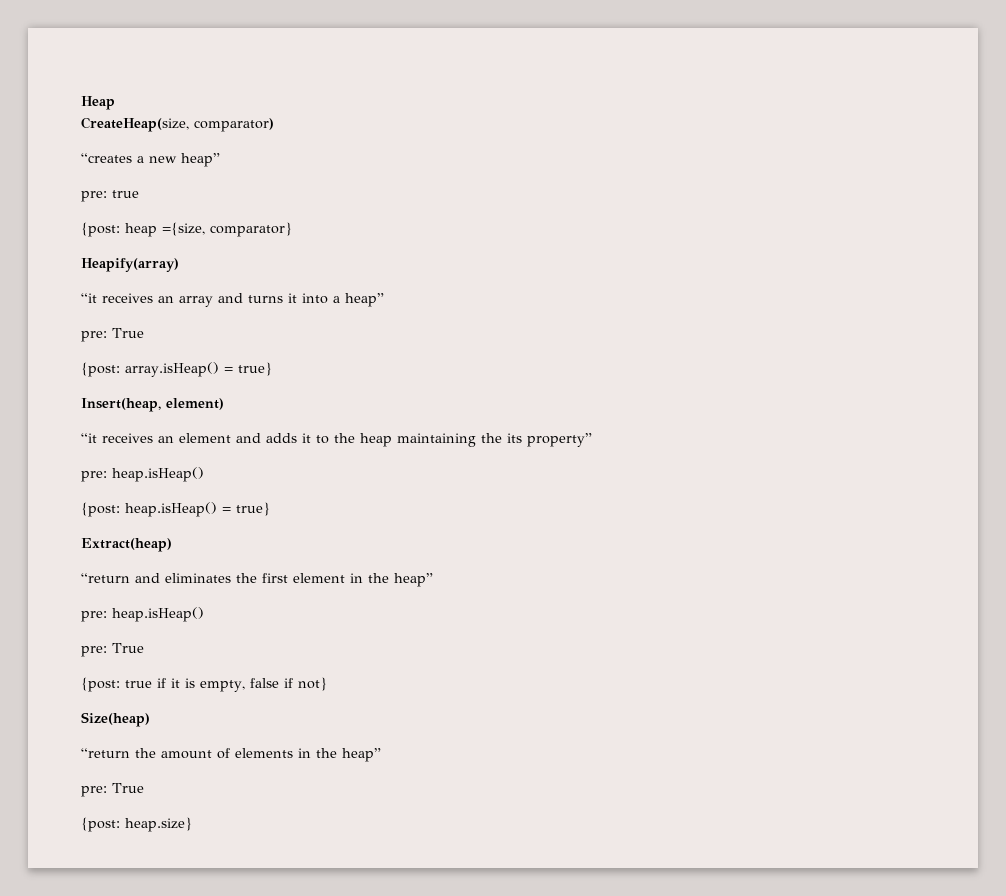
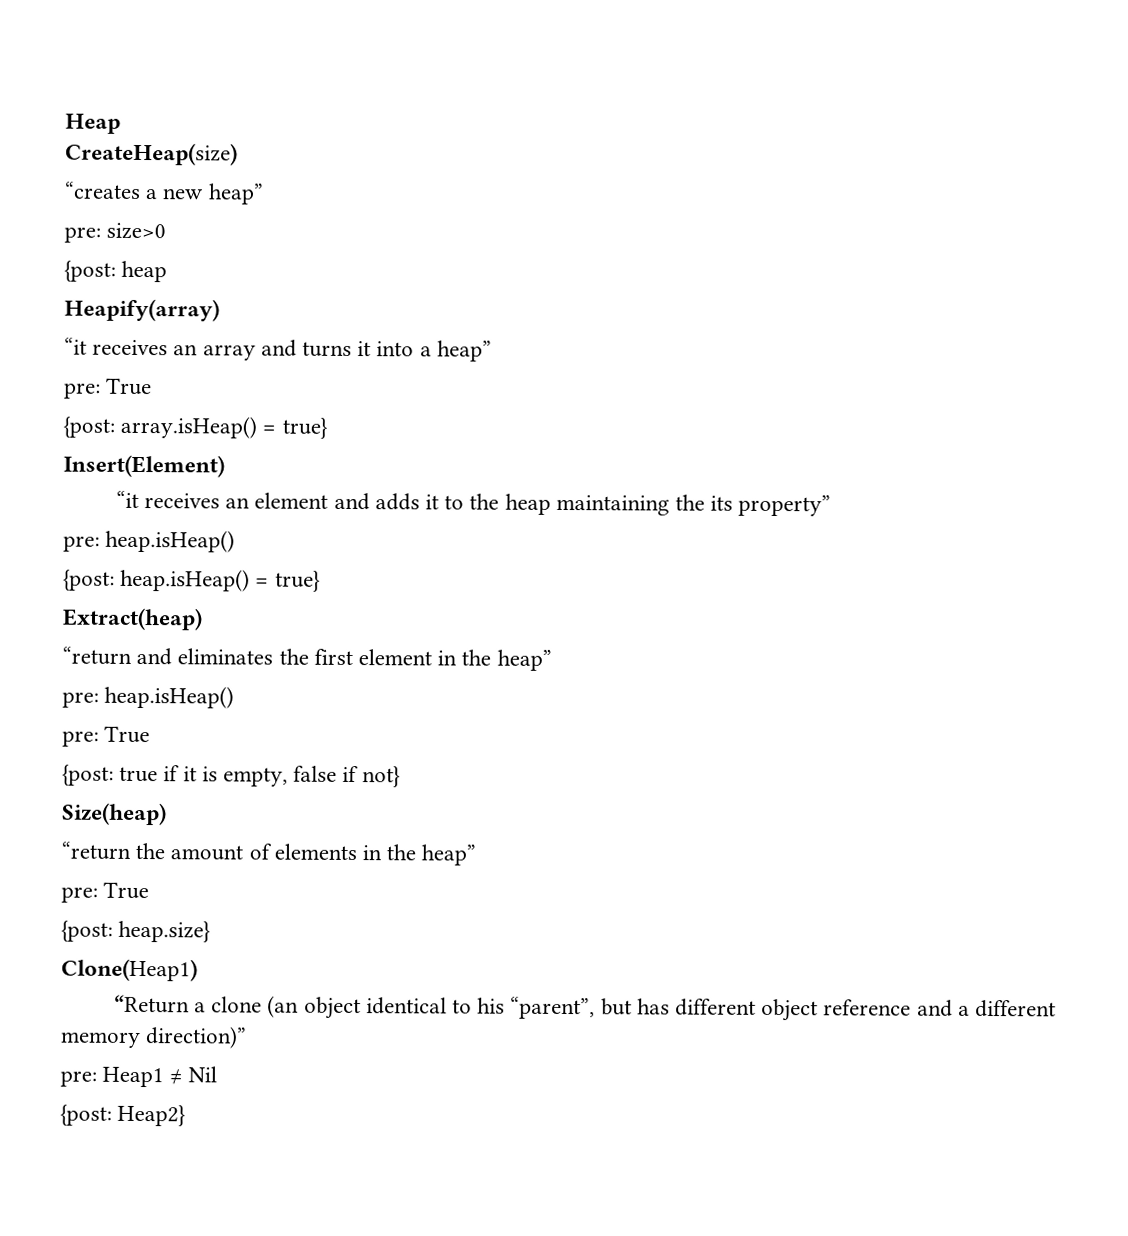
- CreateHeap(size, comparator)
+ CreateHeap(size)
- pre: true
+ pre: size>0
- {post: heap ={size, comparator}
+ {post: heap
- Insert(heap, element)
+ Insert(Element)
+ Clone(Heap1)
+ “Return a clone (an object identical to his “parent”, but has different object reference and a different memory direction)”
+ pre: Heap1 ≠ Nil
+ {post: Heap2}

